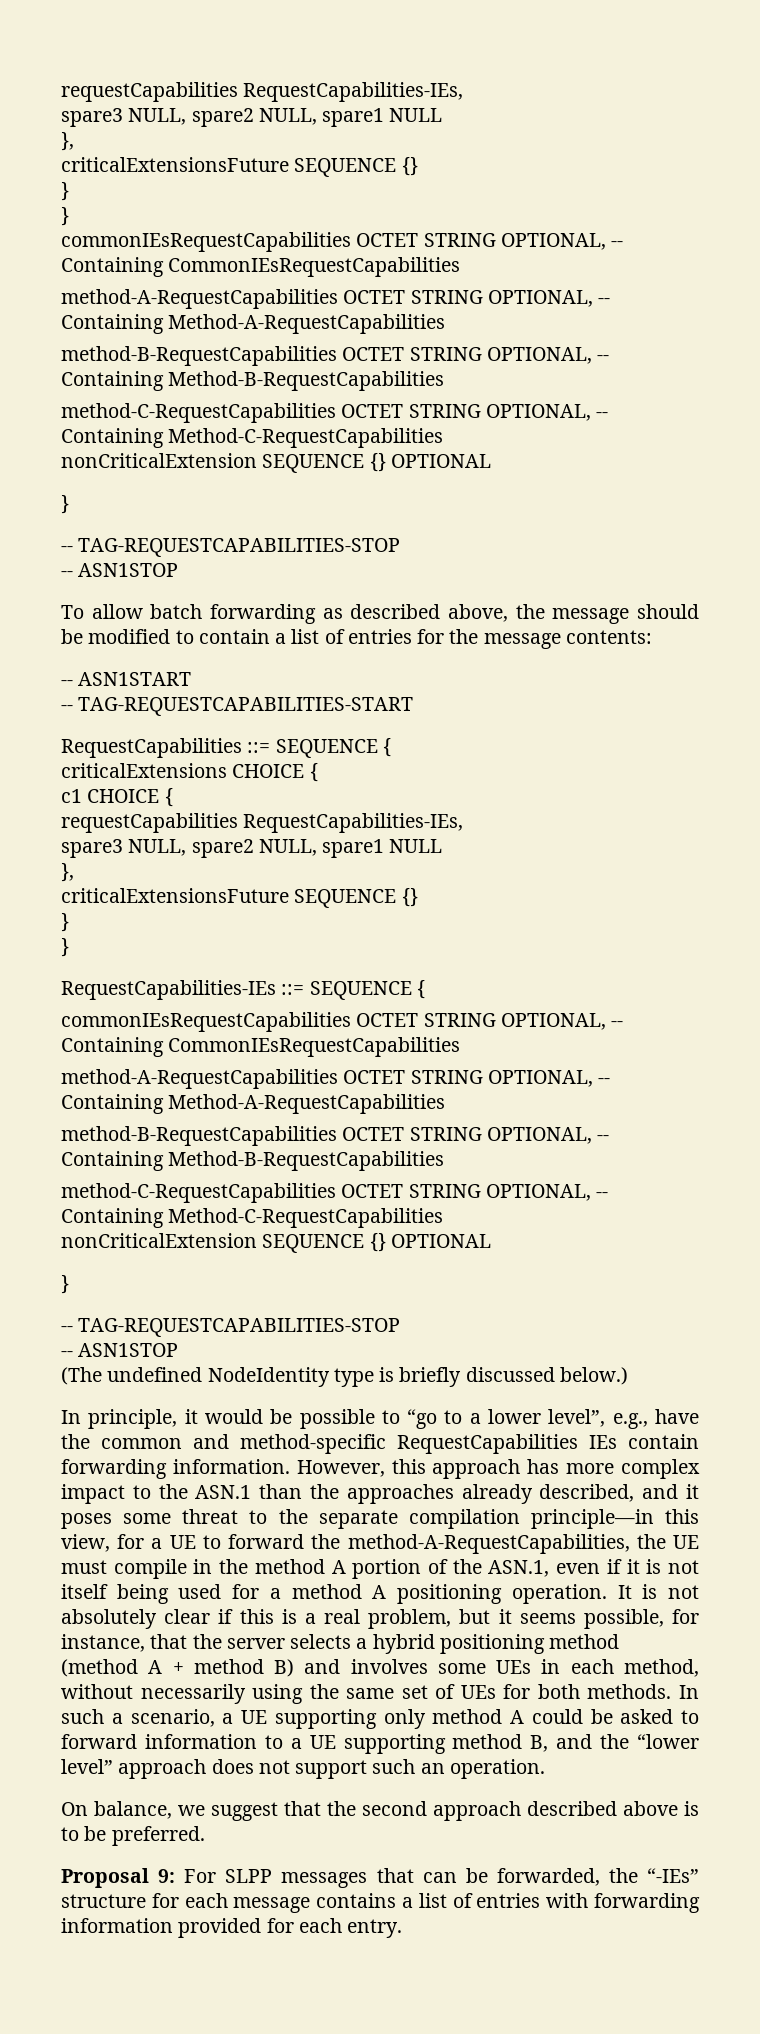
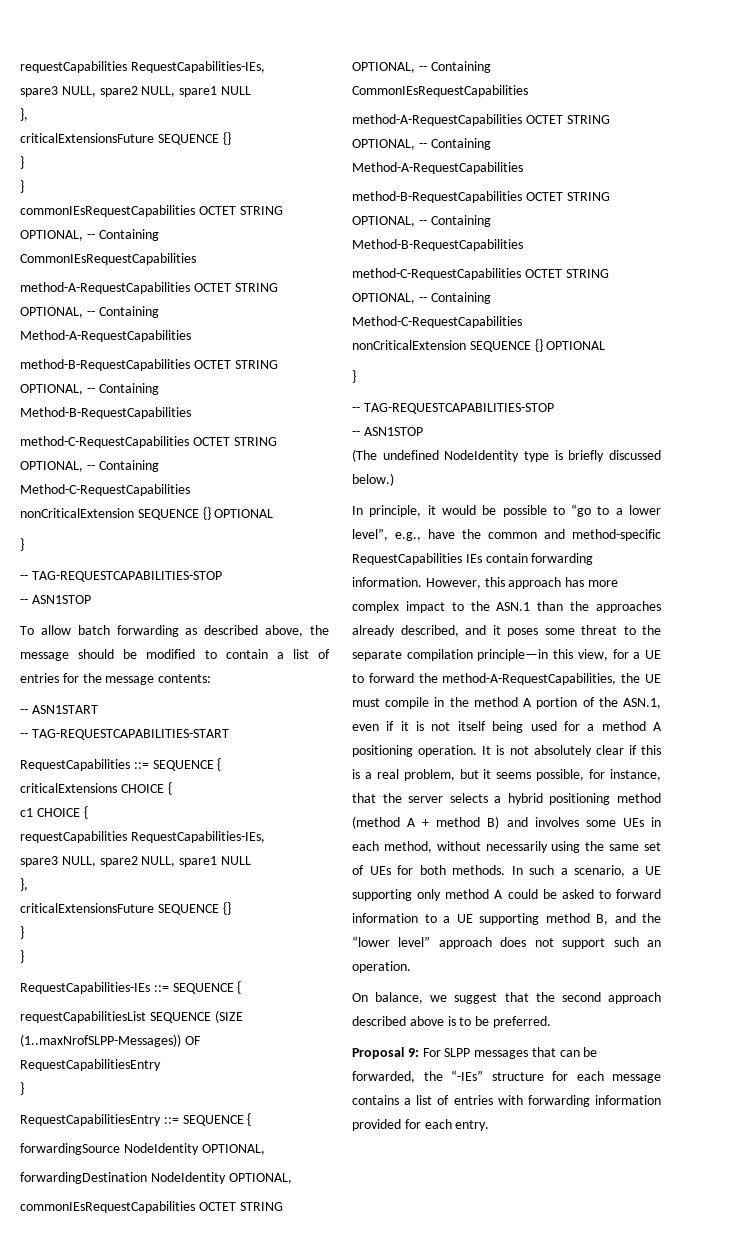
+ requestCapabilitiesList SEQUENCE (SIZE (1..maxNrofSLPP-Messages)) OF RequestCapabilitiesEntry
+ }
+ RequestCapabilitiesEntry ::= SEQUENCE {
+ forwardingSource NodeIdentity OPTIONAL,
+ forwardingDestination NodeIdentity OPTIONAL,

